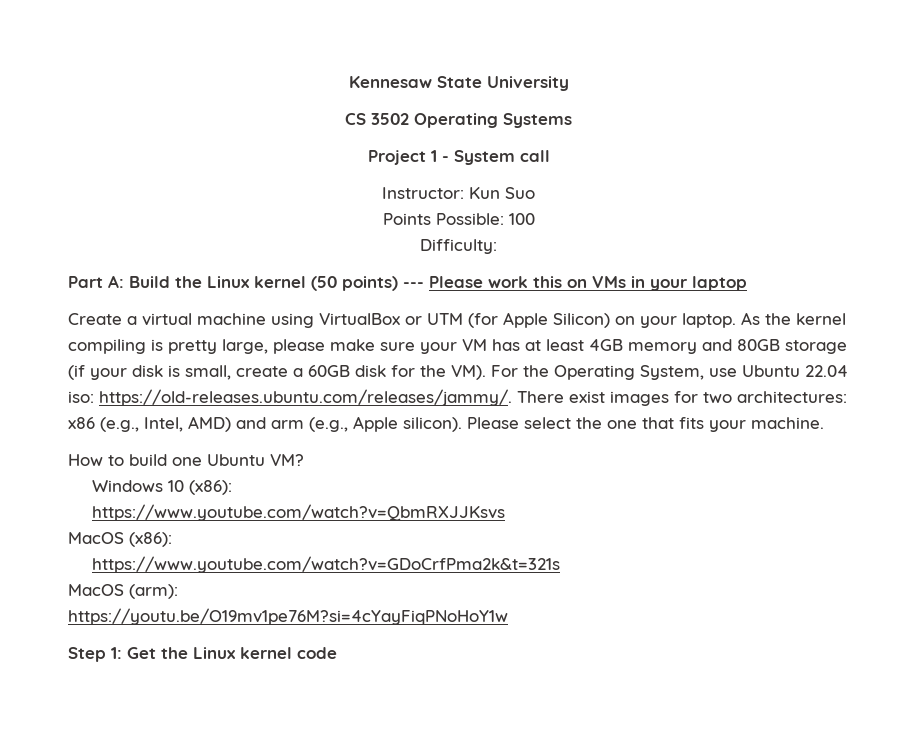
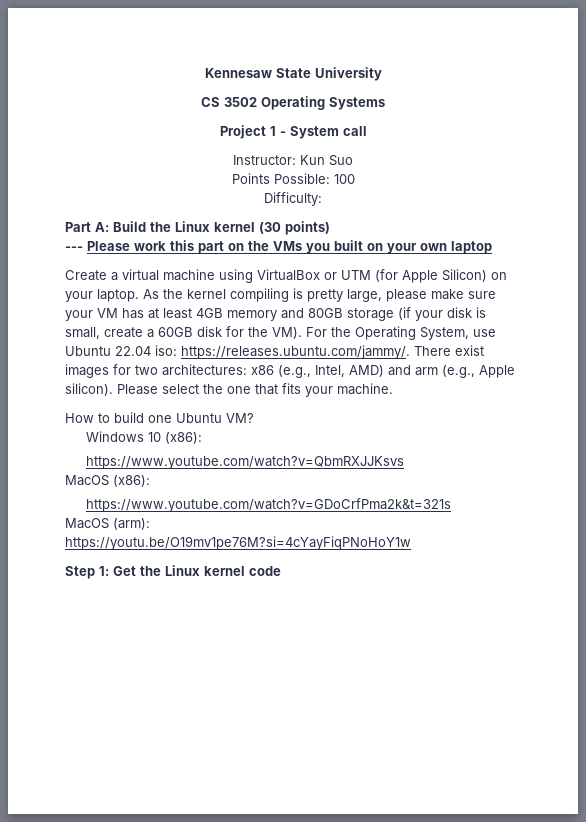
- Part A: Build the Linux kernel (50 points) --- Please work this on VMs in your laptop
+ Part A: Build the Linux kernel (30 points)
+ --- Please work this part on the VMs you built on your own laptop
- As the kernel compiling is pretty large, please make sure your VM has at least 4GB memory and 80GB storage (if your disk is small, create a 60GB disk for the VM). For the Operating System, use Ubuntu 22.04 iso: https://old-releases.ubuntu.com/releases/jammy/. There exist images for two architectures: x86 (e.g., Intel, AMD) and arm (e.g., Apple silicon).
+ As the kernel compiling is pretty large, please make sure your VM has at least 4GB memory and 80GB storage (if your disk is small, create a 60GB disk for the VM). For the Operating System, use Ubuntu 22.04 iso: https://releases.ubuntu.com/jammy/. There exist images for two architectures: x86 (e.g., Intel, AMD) and arm (e.g., Apple silicon).

